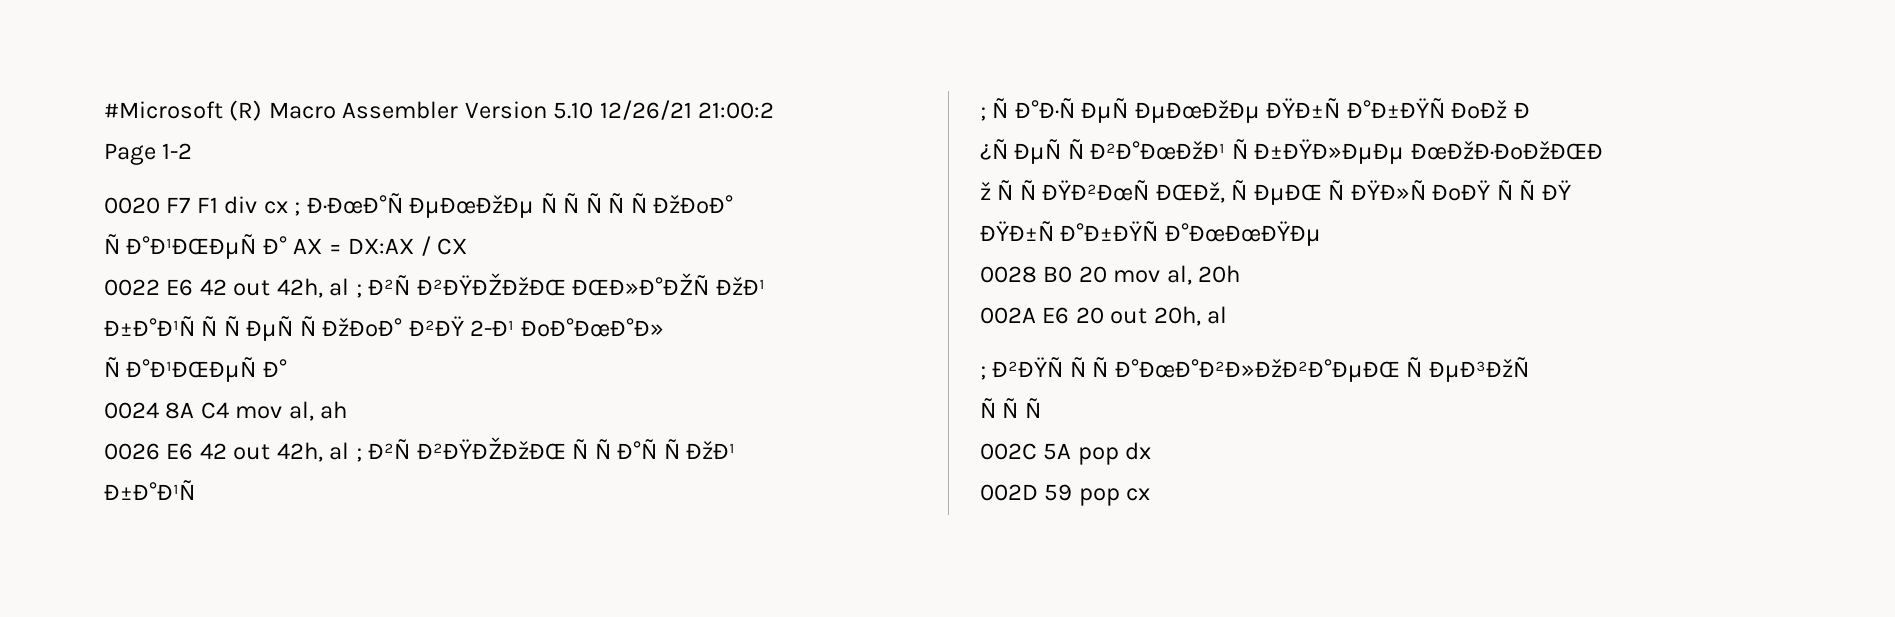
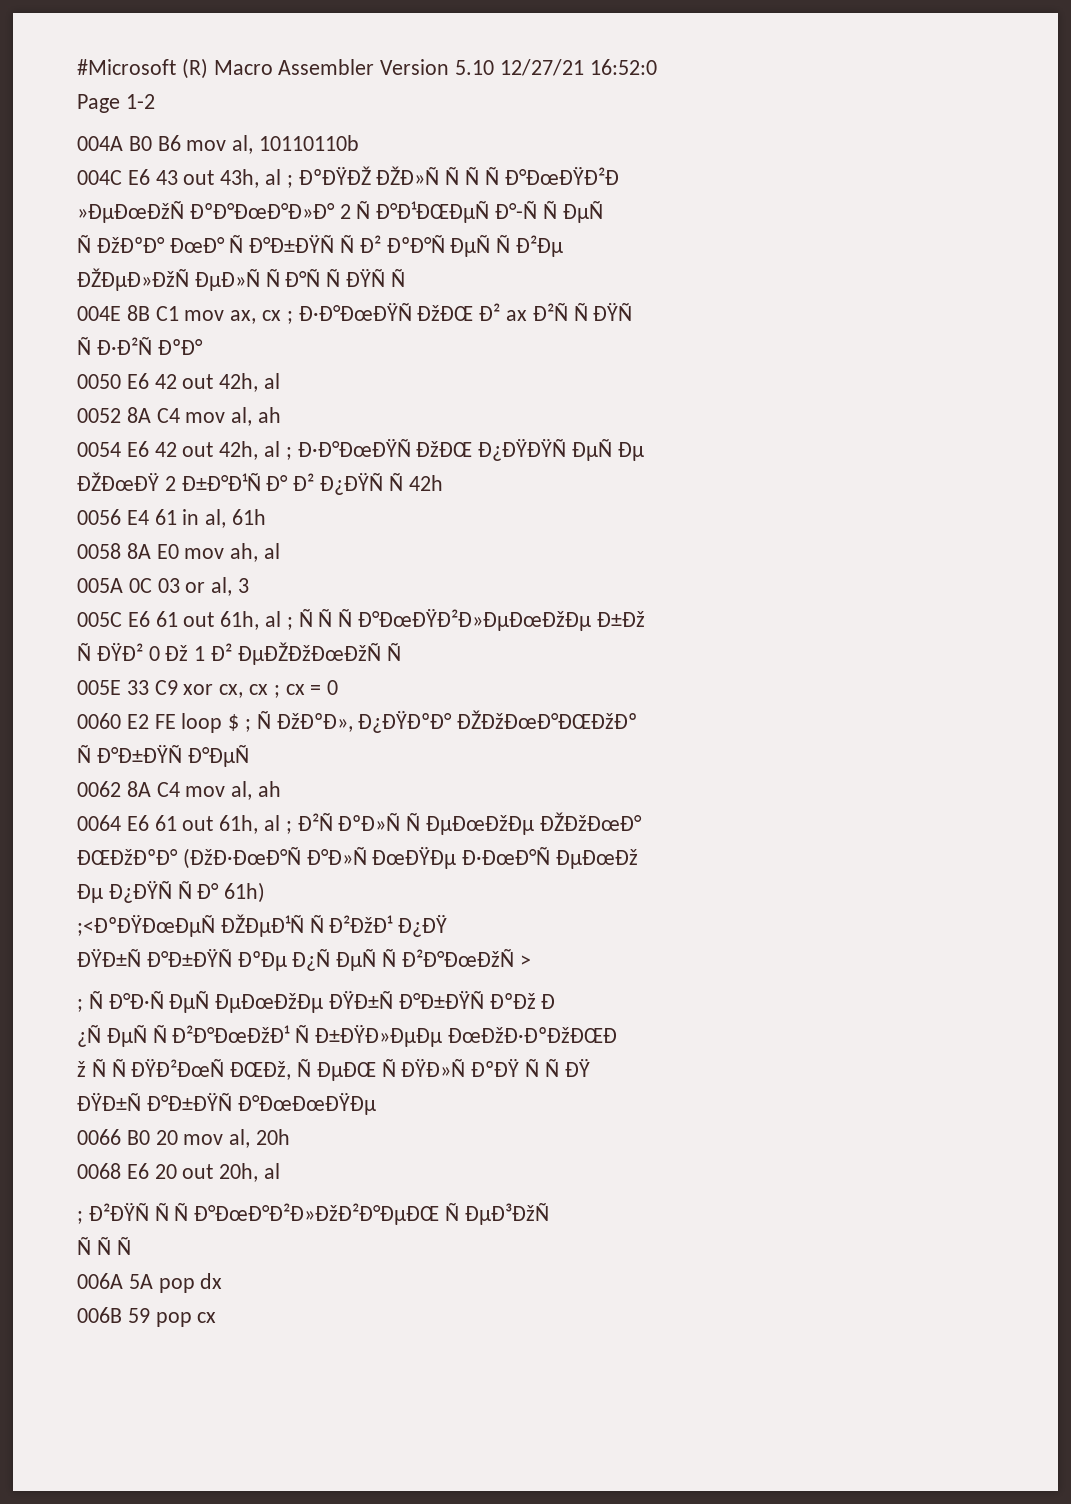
- #Microsoft (R) Macro Assembler Version 5.10 12/26/21 21:00:2
+ #Microsoft (R) Macro Assembler Version 5.10 12/27/21 16:52:0
- 0020 F7 F1 div cx ; Ð·ÐœÐ°Ñ ÐµÐœÐžÐµ Ñ Ñ Ñ Ñ Ñ ÐžÐºÐ°
- Ñ Ð°Ð¹ÐŒÐµÑ Ð° AX = DX:AX / CX
- 0022 E6 42 out 42h, al ; Ð²Ñ Ð²ÐŸÐŽÐžÐŒ ÐŒÐ»Ð°ÐŽÑ ÐžÐ¹
- Ð±Ð°Ð¹Ñ Ñ Ñ ÐµÑ Ñ ÐžÐºÐ° Ð²ÐŸ 2-Ð¹ ÐºÐ°ÐœÐ°Ð»
- Ñ Ð°Ð¹ÐŒÐµÑ Ð°
- 0024 8A C4 mov al, ah
- 0026 E6 42 out 42h, al ; Ð²Ñ Ð²ÐŸÐŽÐžÐŒ Ñ Ñ Ð°Ñ Ñ ÐžÐ¹
- Ð±Ð°Ð¹Ñ
+ 004A B0 B6 mov al, 10110110b
+ 004C E6 43 out 43h, al ; ÐºÐŸÐŽ ÐŽÐ»Ñ Ñ Ñ Ñ Ð°ÐœÐŸÐ²Ð
+ »ÐµÐœÐžÑ ÐºÐ°ÐœÐ°Ð»Ð° 2 Ñ Ð°Ð¹ÐŒÐµÑ Ð°-Ñ Ñ ÐµÑ
+ Ñ ÐžÐºÐ° ÐœÐ° Ñ Ð°Ð±ÐŸÑ Ñ Ð² ÐºÐ°Ñ ÐµÑ Ñ Ð²Ðµ
+ ÐŽÐµÐ»ÐžÑ ÐµÐ»Ñ Ñ Ð°Ñ Ñ ÐŸÑ Ñ
+ 004E 8B C1 mov ax, cx ; Ð·Ð°ÐœÐŸÑ ÐžÐŒ Ð² ax Ð²Ñ Ñ ÐŸÑ
+ Ñ Ð·Ð²Ñ ÐºÐ°
+ 0050 E6 42 out 42h, al
+ 0052 8A C4 mov al, ah
+ 0054 E6 42 out 42h, al ; Ð·Ð°ÐœÐŸÑ ÐžÐŒ Ð¿ÐŸÐŸÑ ÐµÑ Ðµ
+ ÐŽÐœÐŸ 2 Ð±Ð°Ð¹Ñ Ð° Ð² Ð¿ÐŸÑ Ñ 42h
+ 0056 E4 61 in al, 61h
+ 0058 8A E0 mov ah, al
+ 005A 0C 03 or al, 3
+ 005C E6 61 out 61h, al ; Ñ Ñ Ñ Ð°ÐœÐŸÐ²Ð»ÐµÐœÐžÐµ Ð±Ðž
+ Ñ ÐŸÐ² 0 Ðž 1 Ð² ÐµÐŽÐžÐœÐžÑ Ñ
+ 005E 33 C9 xor cx, cx ; cx = 0
+ 0060 E2 FE loop $ ; Ñ ÐžÐºÐ», Ð¿ÐŸÐºÐ° ÐŽÐžÐœÐ°ÐŒÐžÐº
+ Ñ Ð°Ð±ÐŸÑ Ð°ÐµÑ
+ 0062 8A C4 mov al, ah
+ 0064 E6 61 out 61h, al ; Ð²Ñ ÐºÐ»Ñ Ñ ÐµÐœÐžÐµ ÐŽÐžÐœÐ°
+ ÐŒÐžÐºÐ° (ÐžÐ·ÐœÐ°Ñ Ð°Ð»Ñ ÐœÐŸÐµ Ð·ÐœÐ°Ñ ÐµÐœÐž
+ Ðµ Ð¿ÐŸÑ Ñ Ð° 61h)
+ ;<ÐºÐŸÐœÐµÑ ÐŽÐµÐ¹Ñ Ñ Ð²ÐžÐ¹ Ð¿ÐŸ
+ ÐŸÐ±Ñ Ð°Ð±ÐŸÑ ÐºÐµ Ð¿Ñ ÐµÑ Ñ Ð²Ð°ÐœÐžÑ >
- 0028 B0 20 mov al, 20h
+ 0066 B0 20 mov al, 20h
- 002A E6 20 out 20h, al
+ 0068 E6 20 out 20h, al
- 002C 5A pop dx
+ 006A 5A pop dx
- 002D 59 pop cx
+ 006B 59 pop cx

